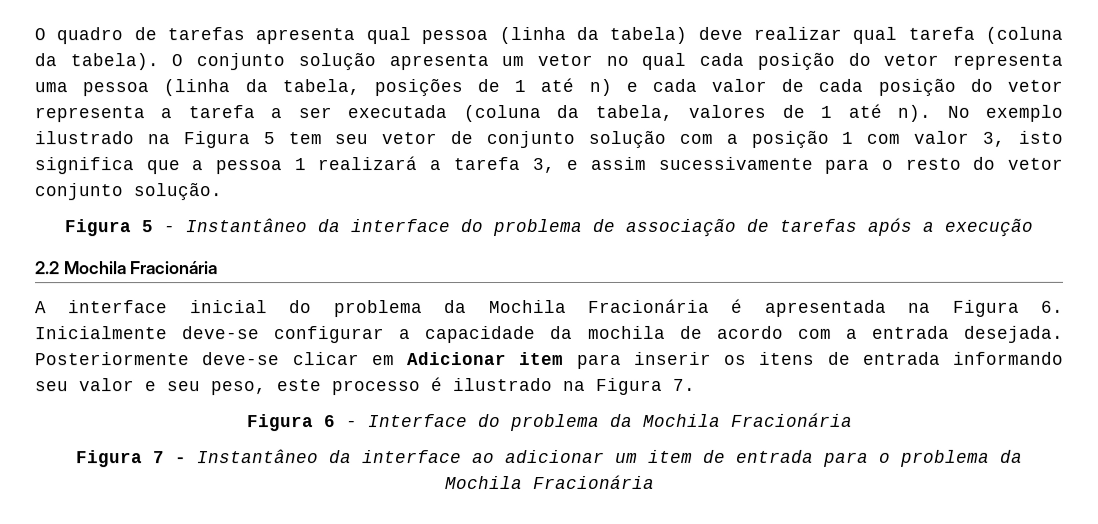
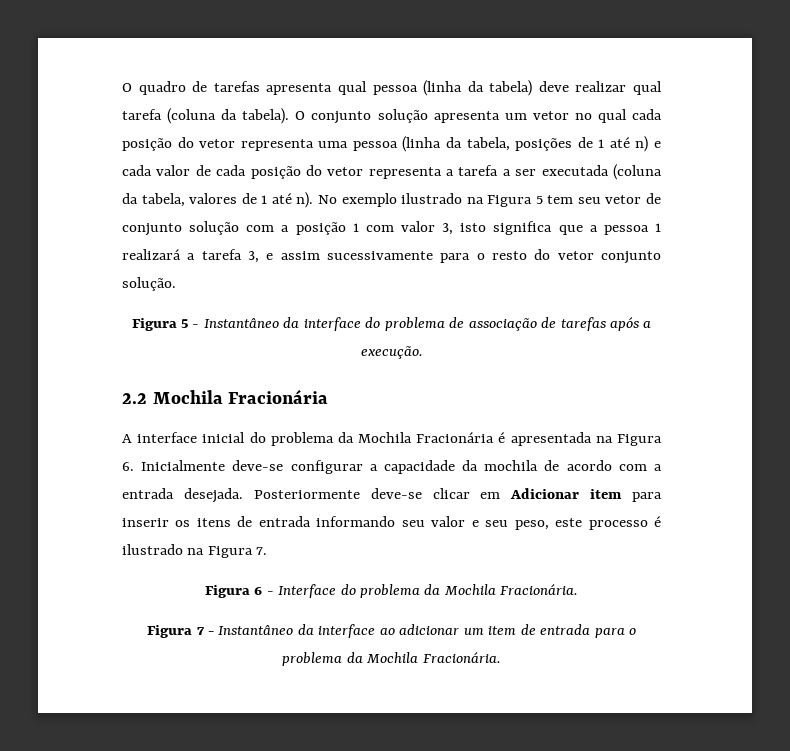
- Figura 5 - Instantâneo da interface do problema de associação de tarefas após a execução
+ Figura 5 - Instantâneo da interface do problema de associação de tarefas após a execução.
- Figura 6 - Interface do problema da Mochila Fracionária
+ Figura 6 - Interface do problema da Mochila Fracionária.
- Figura 7 - Instantâneo da interface ao adicionar um item de entrada para o problema da Mochila Fracionária
+ Figura 7 - Instantâneo da interface ao adicionar um item de entrada para o problema da Mochila Fracionária.

